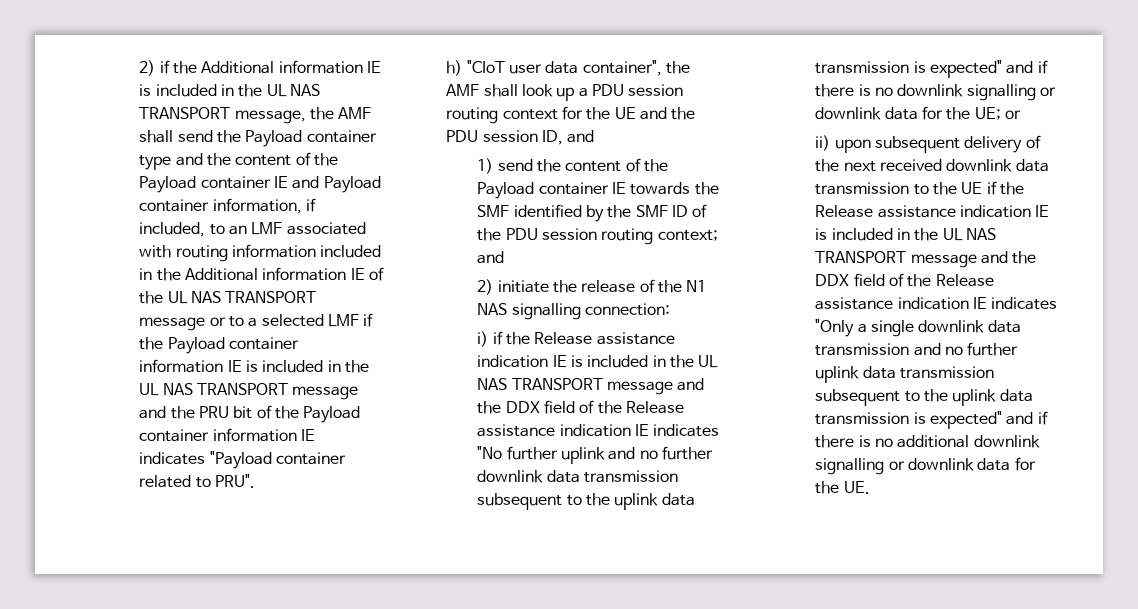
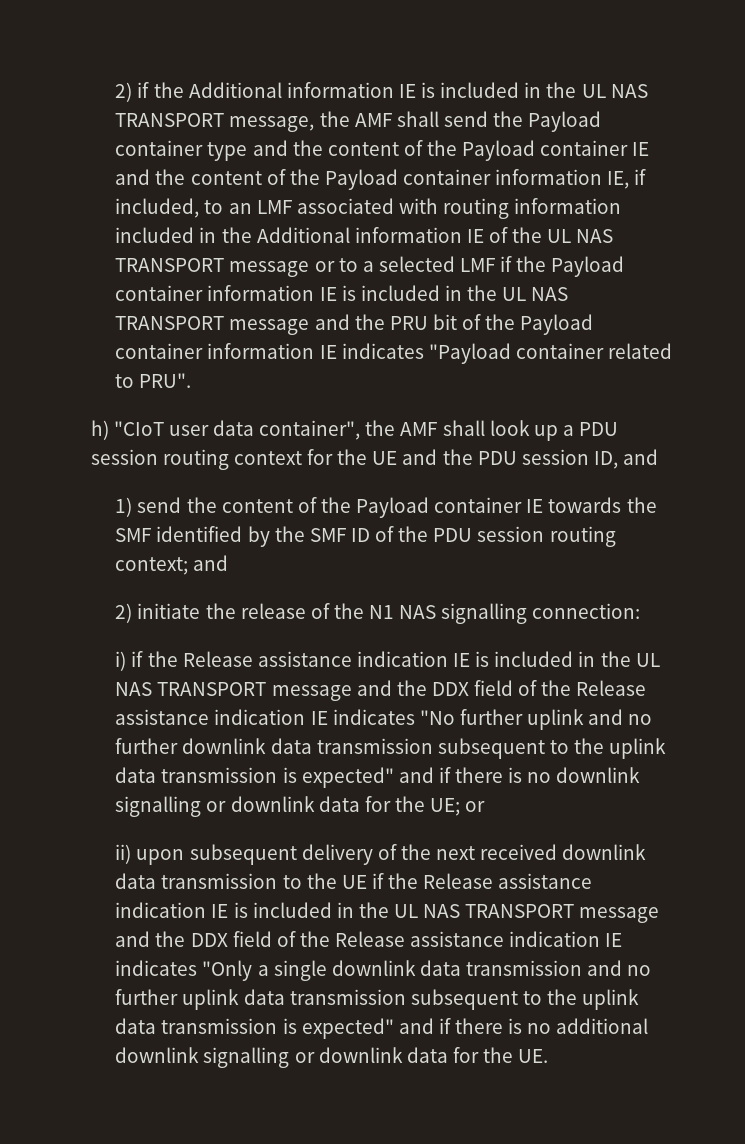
- 2) if the Additional information IE is included in the UL NAS TRANSPORT message, the AMF shall send the Payload container type and the content of the Payload container IE and Payload container information, if included, to an LMF associated with routing information included in the Additional information IE of the UL NAS TRANSPORT message or to a selected LMF if the Payload container information IE is included in the UL NAS TRANSPORT message and the PRU bit of the Payload container information IE indicates "Payload container related to PRU".
+ 2) if the Additional information IE is included in the UL NAS TRANSPORT message, the AMF shall send the Payload container type and the content of the Payload container IE and the content of the Payload container information IE, if included, to an LMF associated with routing information included in the Additional information IE of the UL NAS TRANSPORT message or to a selected LMF if the Payload container information IE is included in the UL NAS TRANSPORT message and the PRU bit of the Payload container information IE indicates "Payload container related to PRU".

